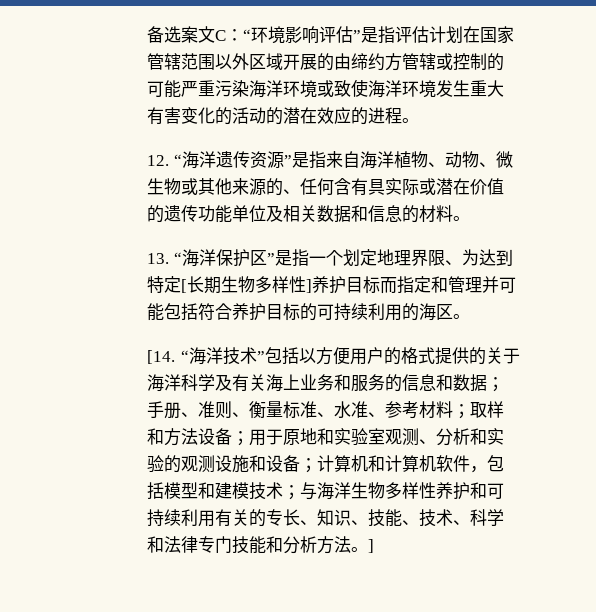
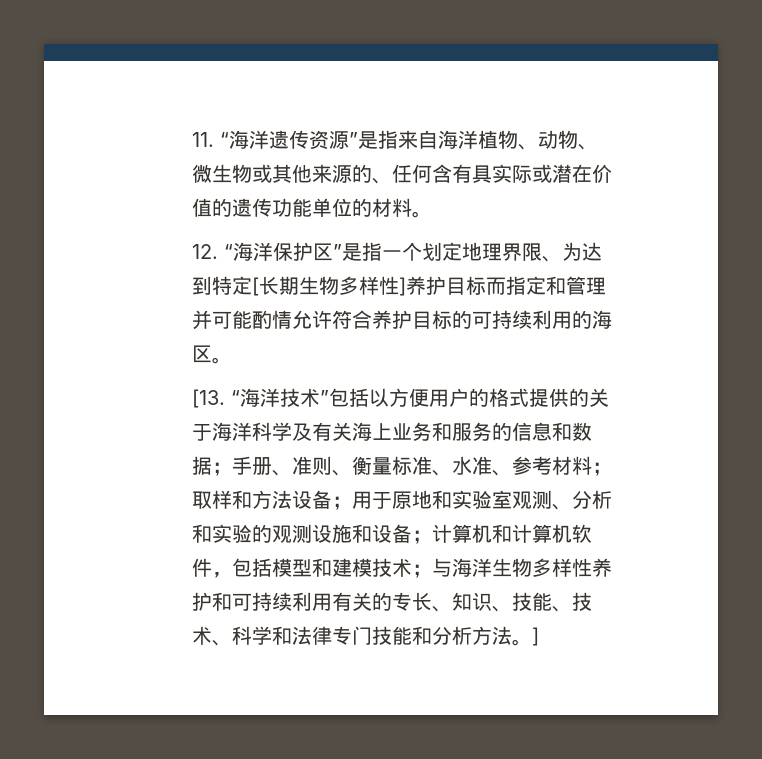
- 备选案文C：“环境影响评估”是指评估计划在国家管辖范围以外区域开展的由缔约方管辖或控制的可能严重污染海洋环境或致使海洋环境发生重大有害变化的活动的潜在效应的进程。
- 12. “海洋遗传资源”是指来自海洋植物、动物、微生物或其他来源的、任何含有具实际或潜在价值的遗传功能单位及相关数据和信息的材料。
+ 11. “海洋遗传资源”是指来自海洋植物、动物、微生物或其他来源的、任何含有具实际或潜在价值的遗传功能单位的材料。
- 13. “海洋保护区”是指一个划定地理界限、为达到特定[长期生物多样性]养护目标而指定和管理并可能包括符合养护目标的可持续利用的海区。
+ 12. “海洋保护区”是指一个划定地理界限、为达到特定[长期生物多样性]养护目标而指定和管理并可能酌情允许符合养护目标的可持续利用的海区。
- [14. “海洋技术”包括以方便用户的格式提供的关于海洋科学及有关海上业务和服务的信息和数据；
+ [13. “海洋技术”包括以方便用户的格式提供的关于海洋科学及有关海上业务和服务的信息和数据；

